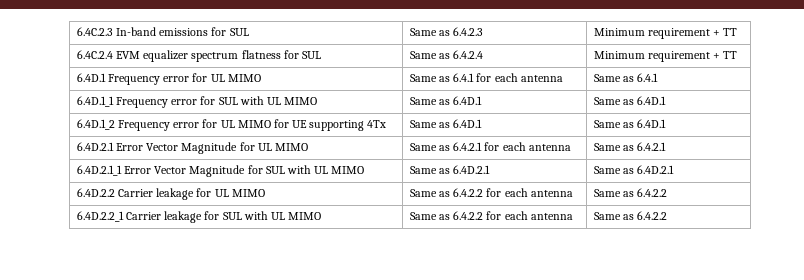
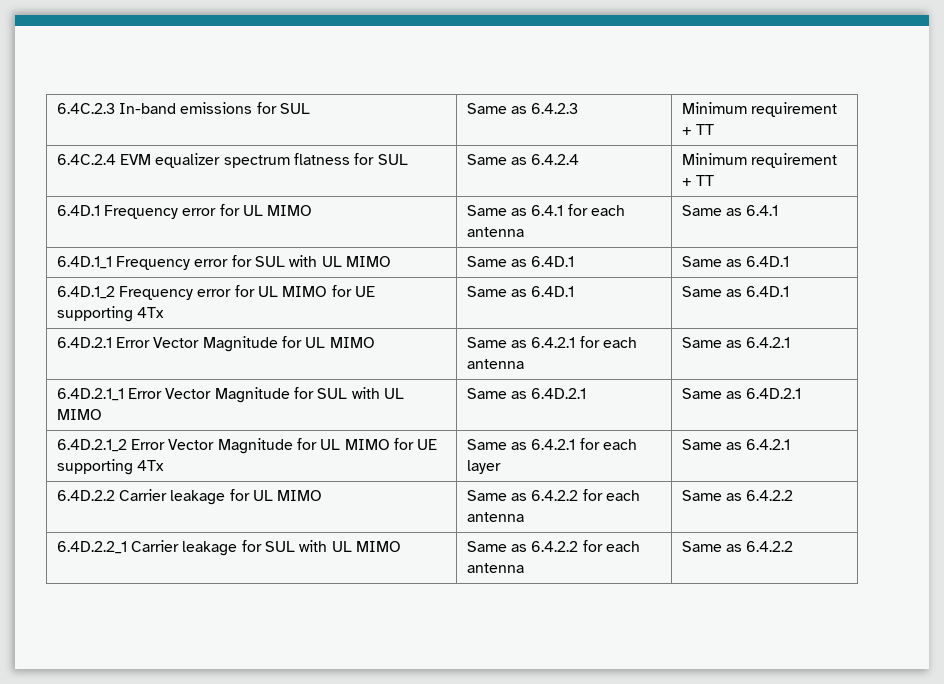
+ 6.4D.2.1_2 Error Vector Magnitude for UL MIMO for UE supporting 4Tx | Same as 6.4.2.1 for each layer | Same as 6.4.2.1

